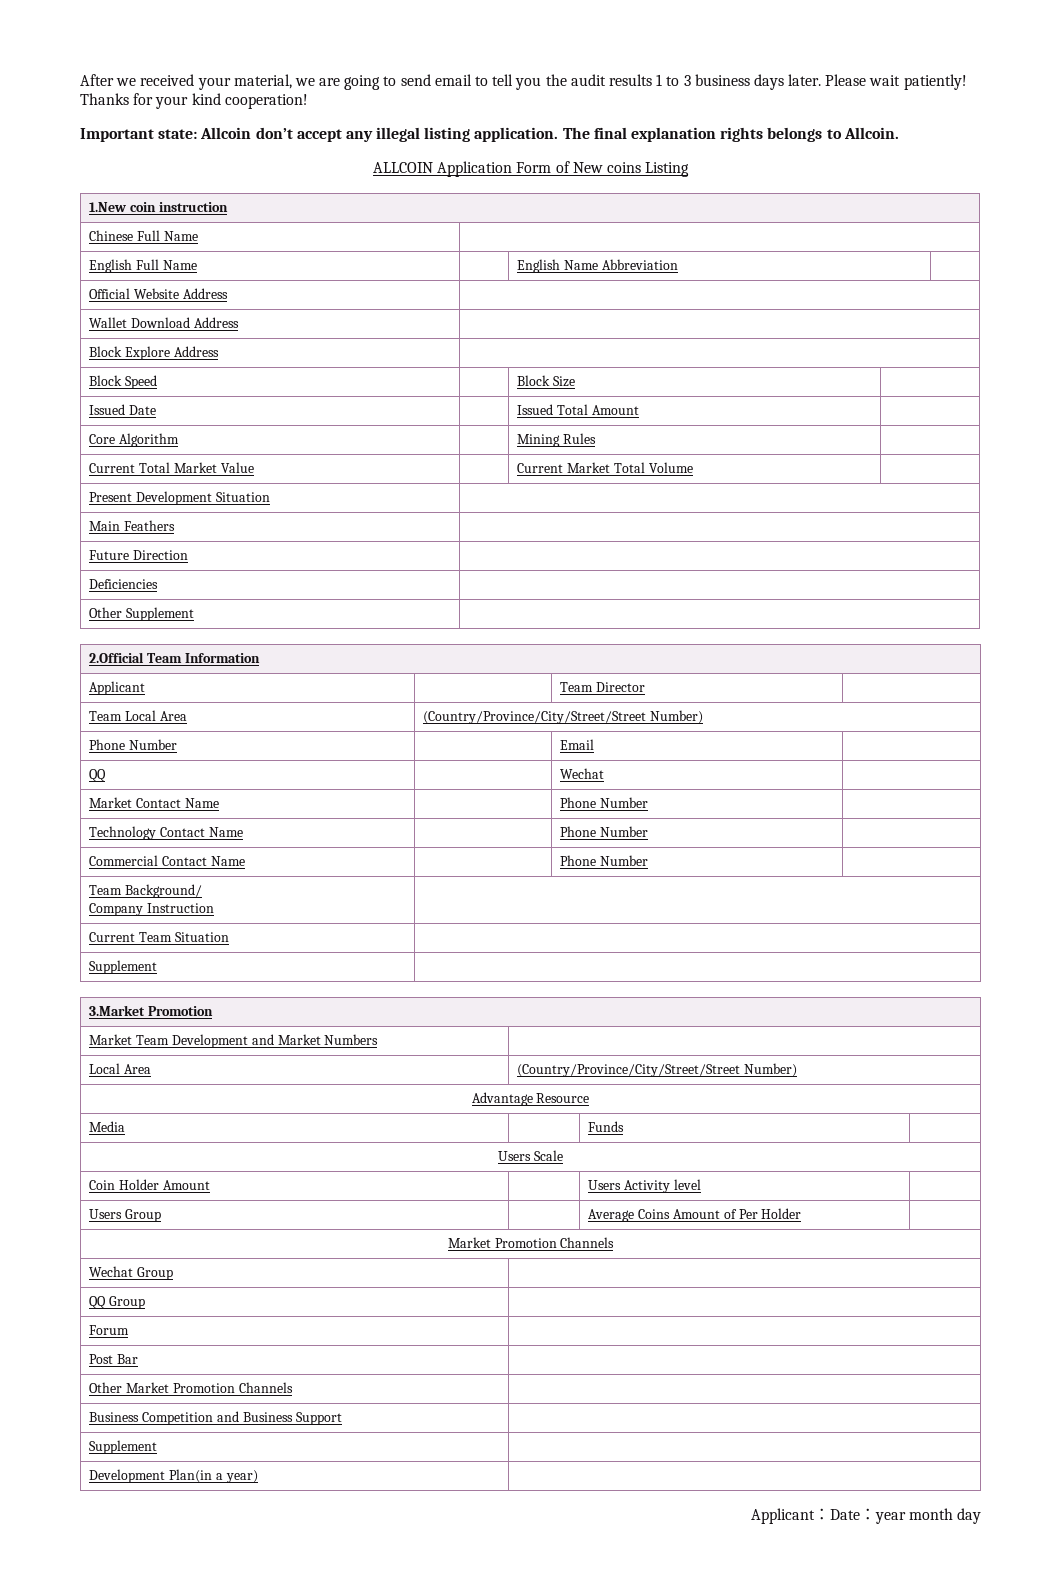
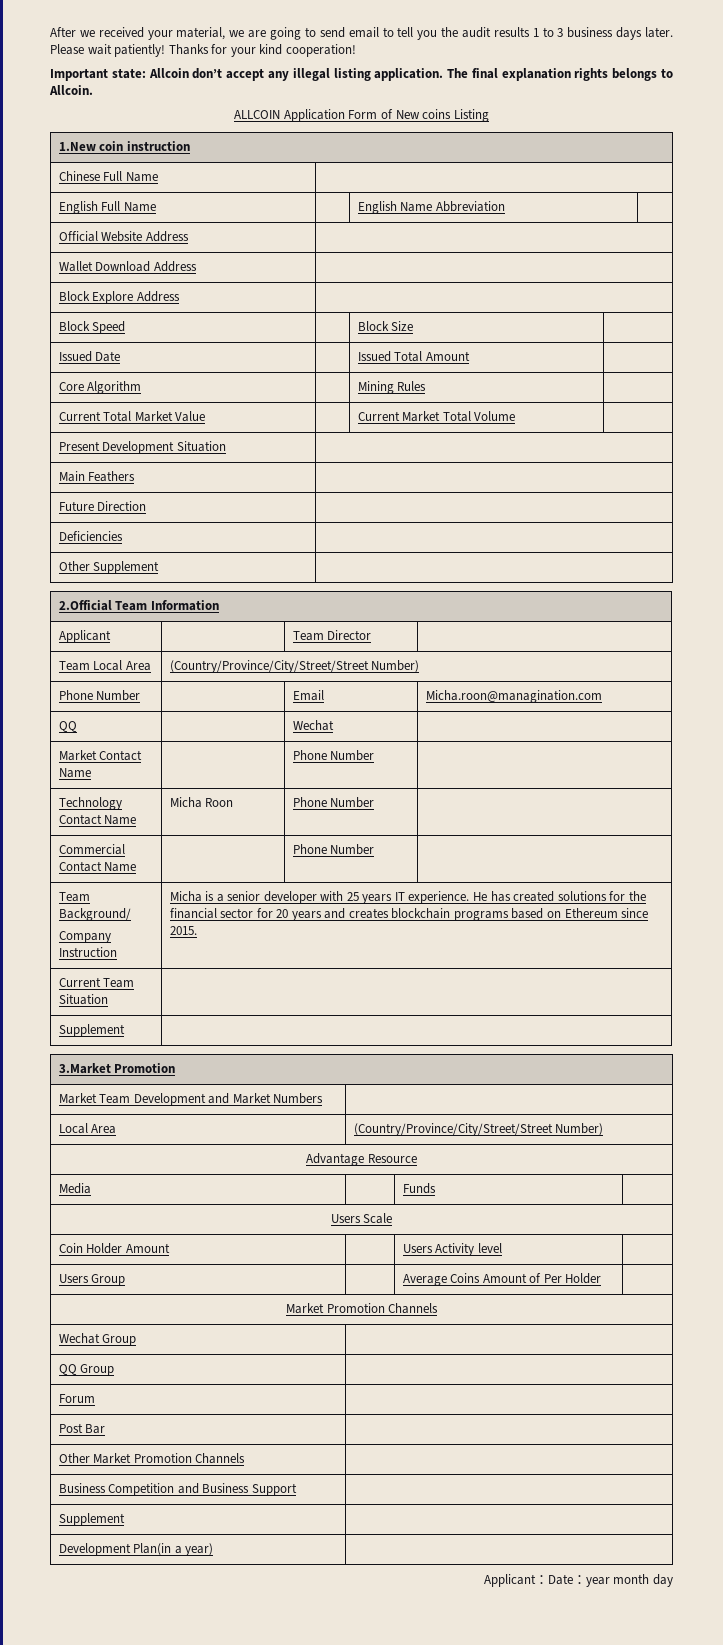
- Phone Number | | Email |
+ Phone Number | | Email | Micha.roon@managination.com
- Technology Contact Name | | Phone Number |
+ Technology Contact Name | Micha Roon | Phone Number |
  Team Background/
- Company Instruction |
+ Company Instruction | Micha is a senior developer with 25 years IT experience. He has created solutions for the financial sector for 20 years and creates blockchain programs based on Ethereum since 2015.

